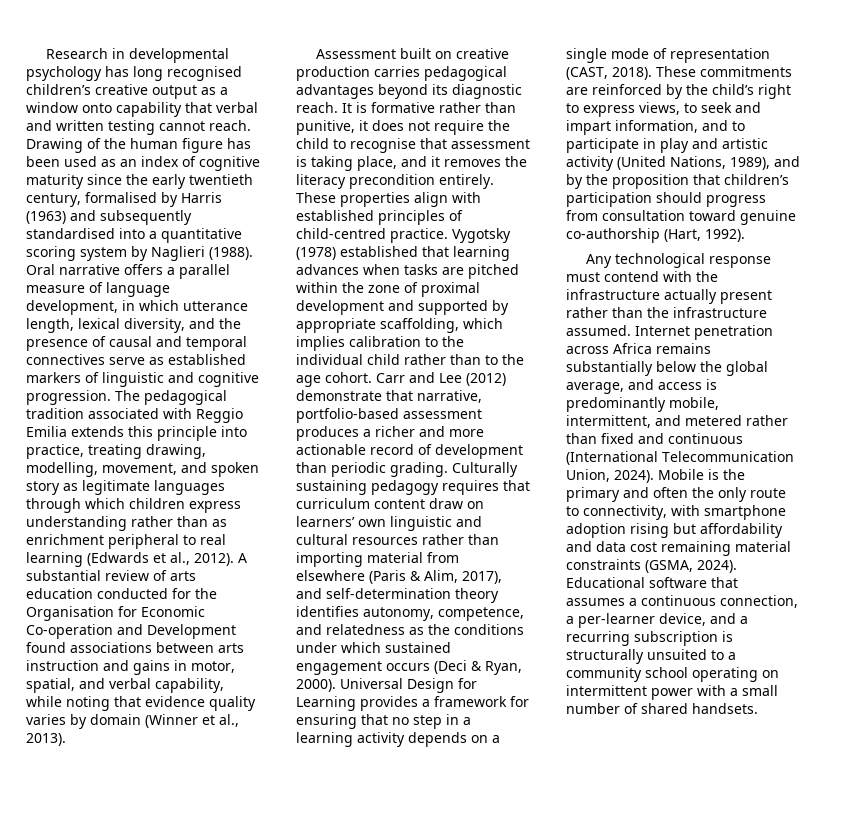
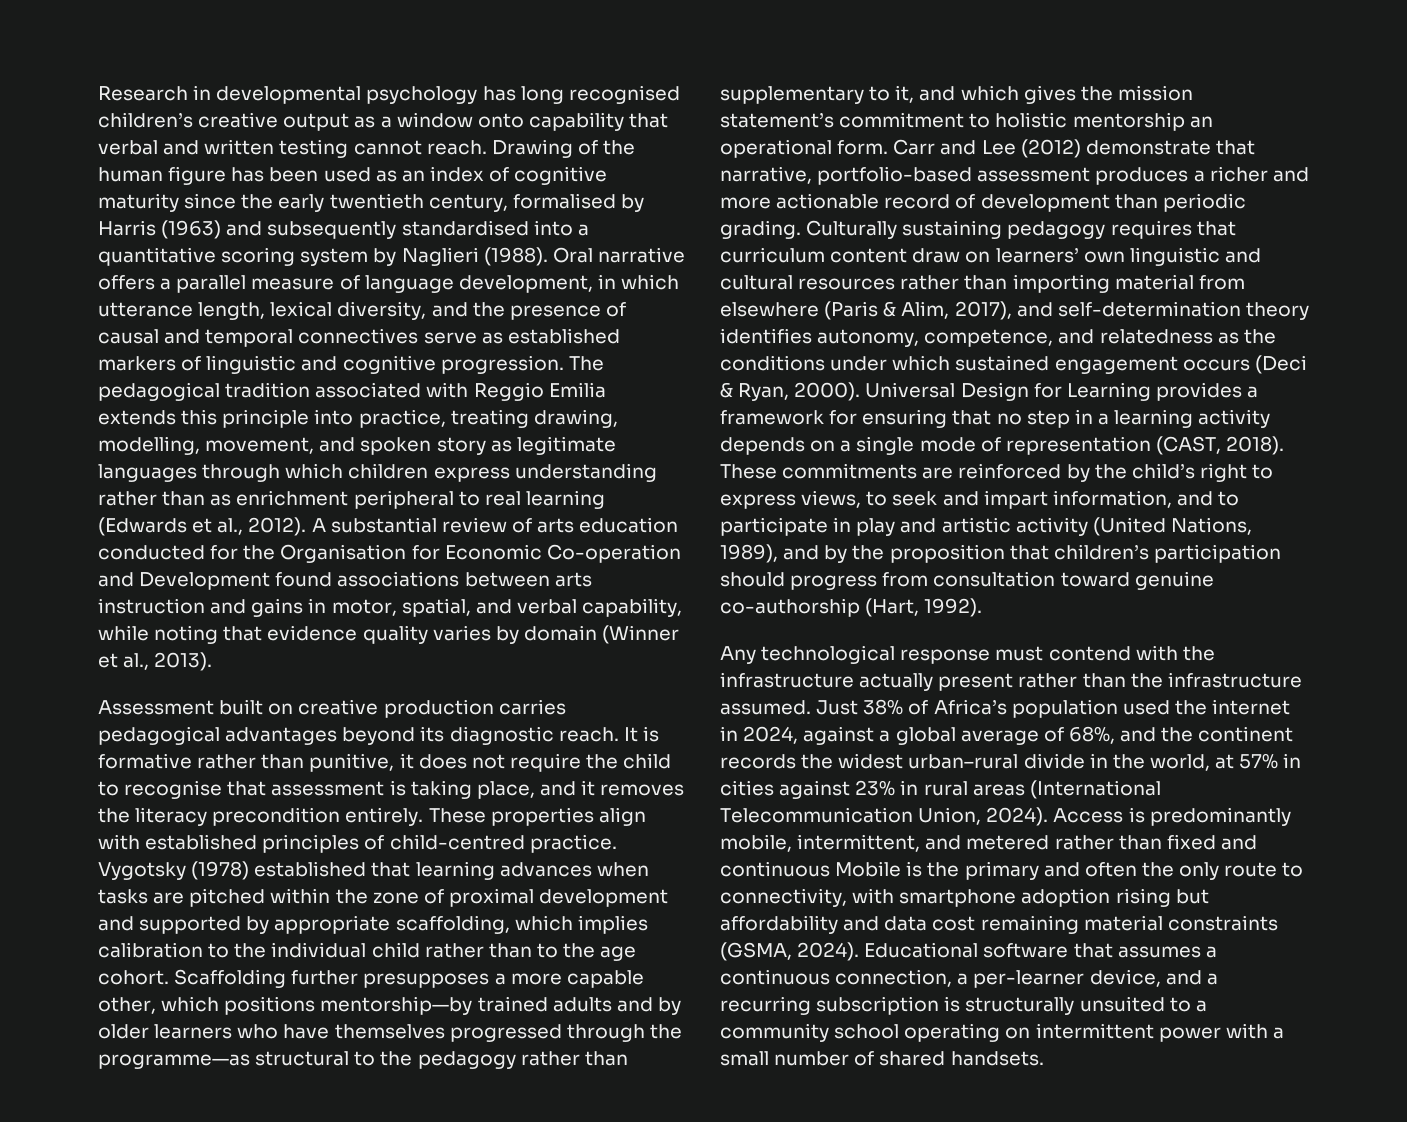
+ Scaffolding further presupposes a more capable other, which positions mentorship—by trained adults and by older learners who have themselves progressed through the programme—as structural to the pedagogy rather than supplementary to it, and which gives the mission statement’s commitment to holistic mentorship an operational form.
- Internet penetration across Africa remains substantially below the global average, and access is predominantly mobile, intermittent, and metered rather than fixed and continuous (International Telecommunication Union, 2024). Mobile is the primary and often the only route to connectivity, with smartphone adoption rising but affordability and data cost remaining material constraints (GSMA, 2024).
+ Just 38% of Africa’s population used the internet in 2024, against a global average of 68%, and the continent records the widest urban–rural divide in the world, at 57% in cities against 23% in rural areas (International Telecommunication Union, 2024). Access is predominantly mobile, intermittent, and metered rather than fixed and continuous Mobile is the primary and often the only route to connectivity, with smartphone adoption rising but affordability and data cost remaining material constraints (GSMA, 2024).

